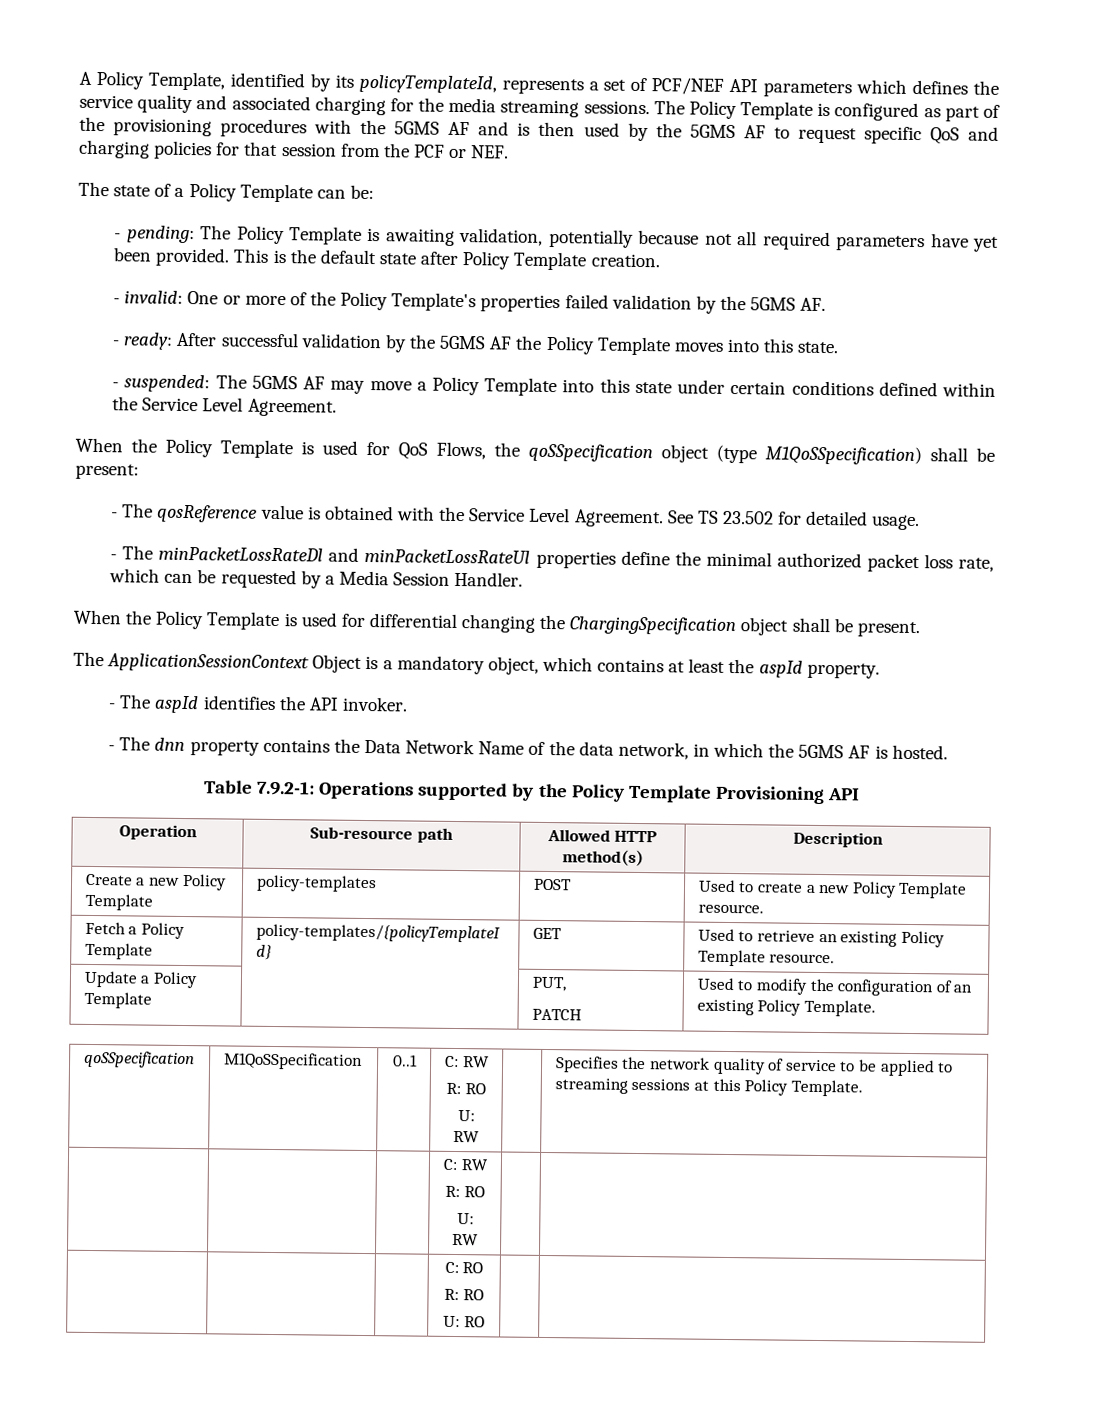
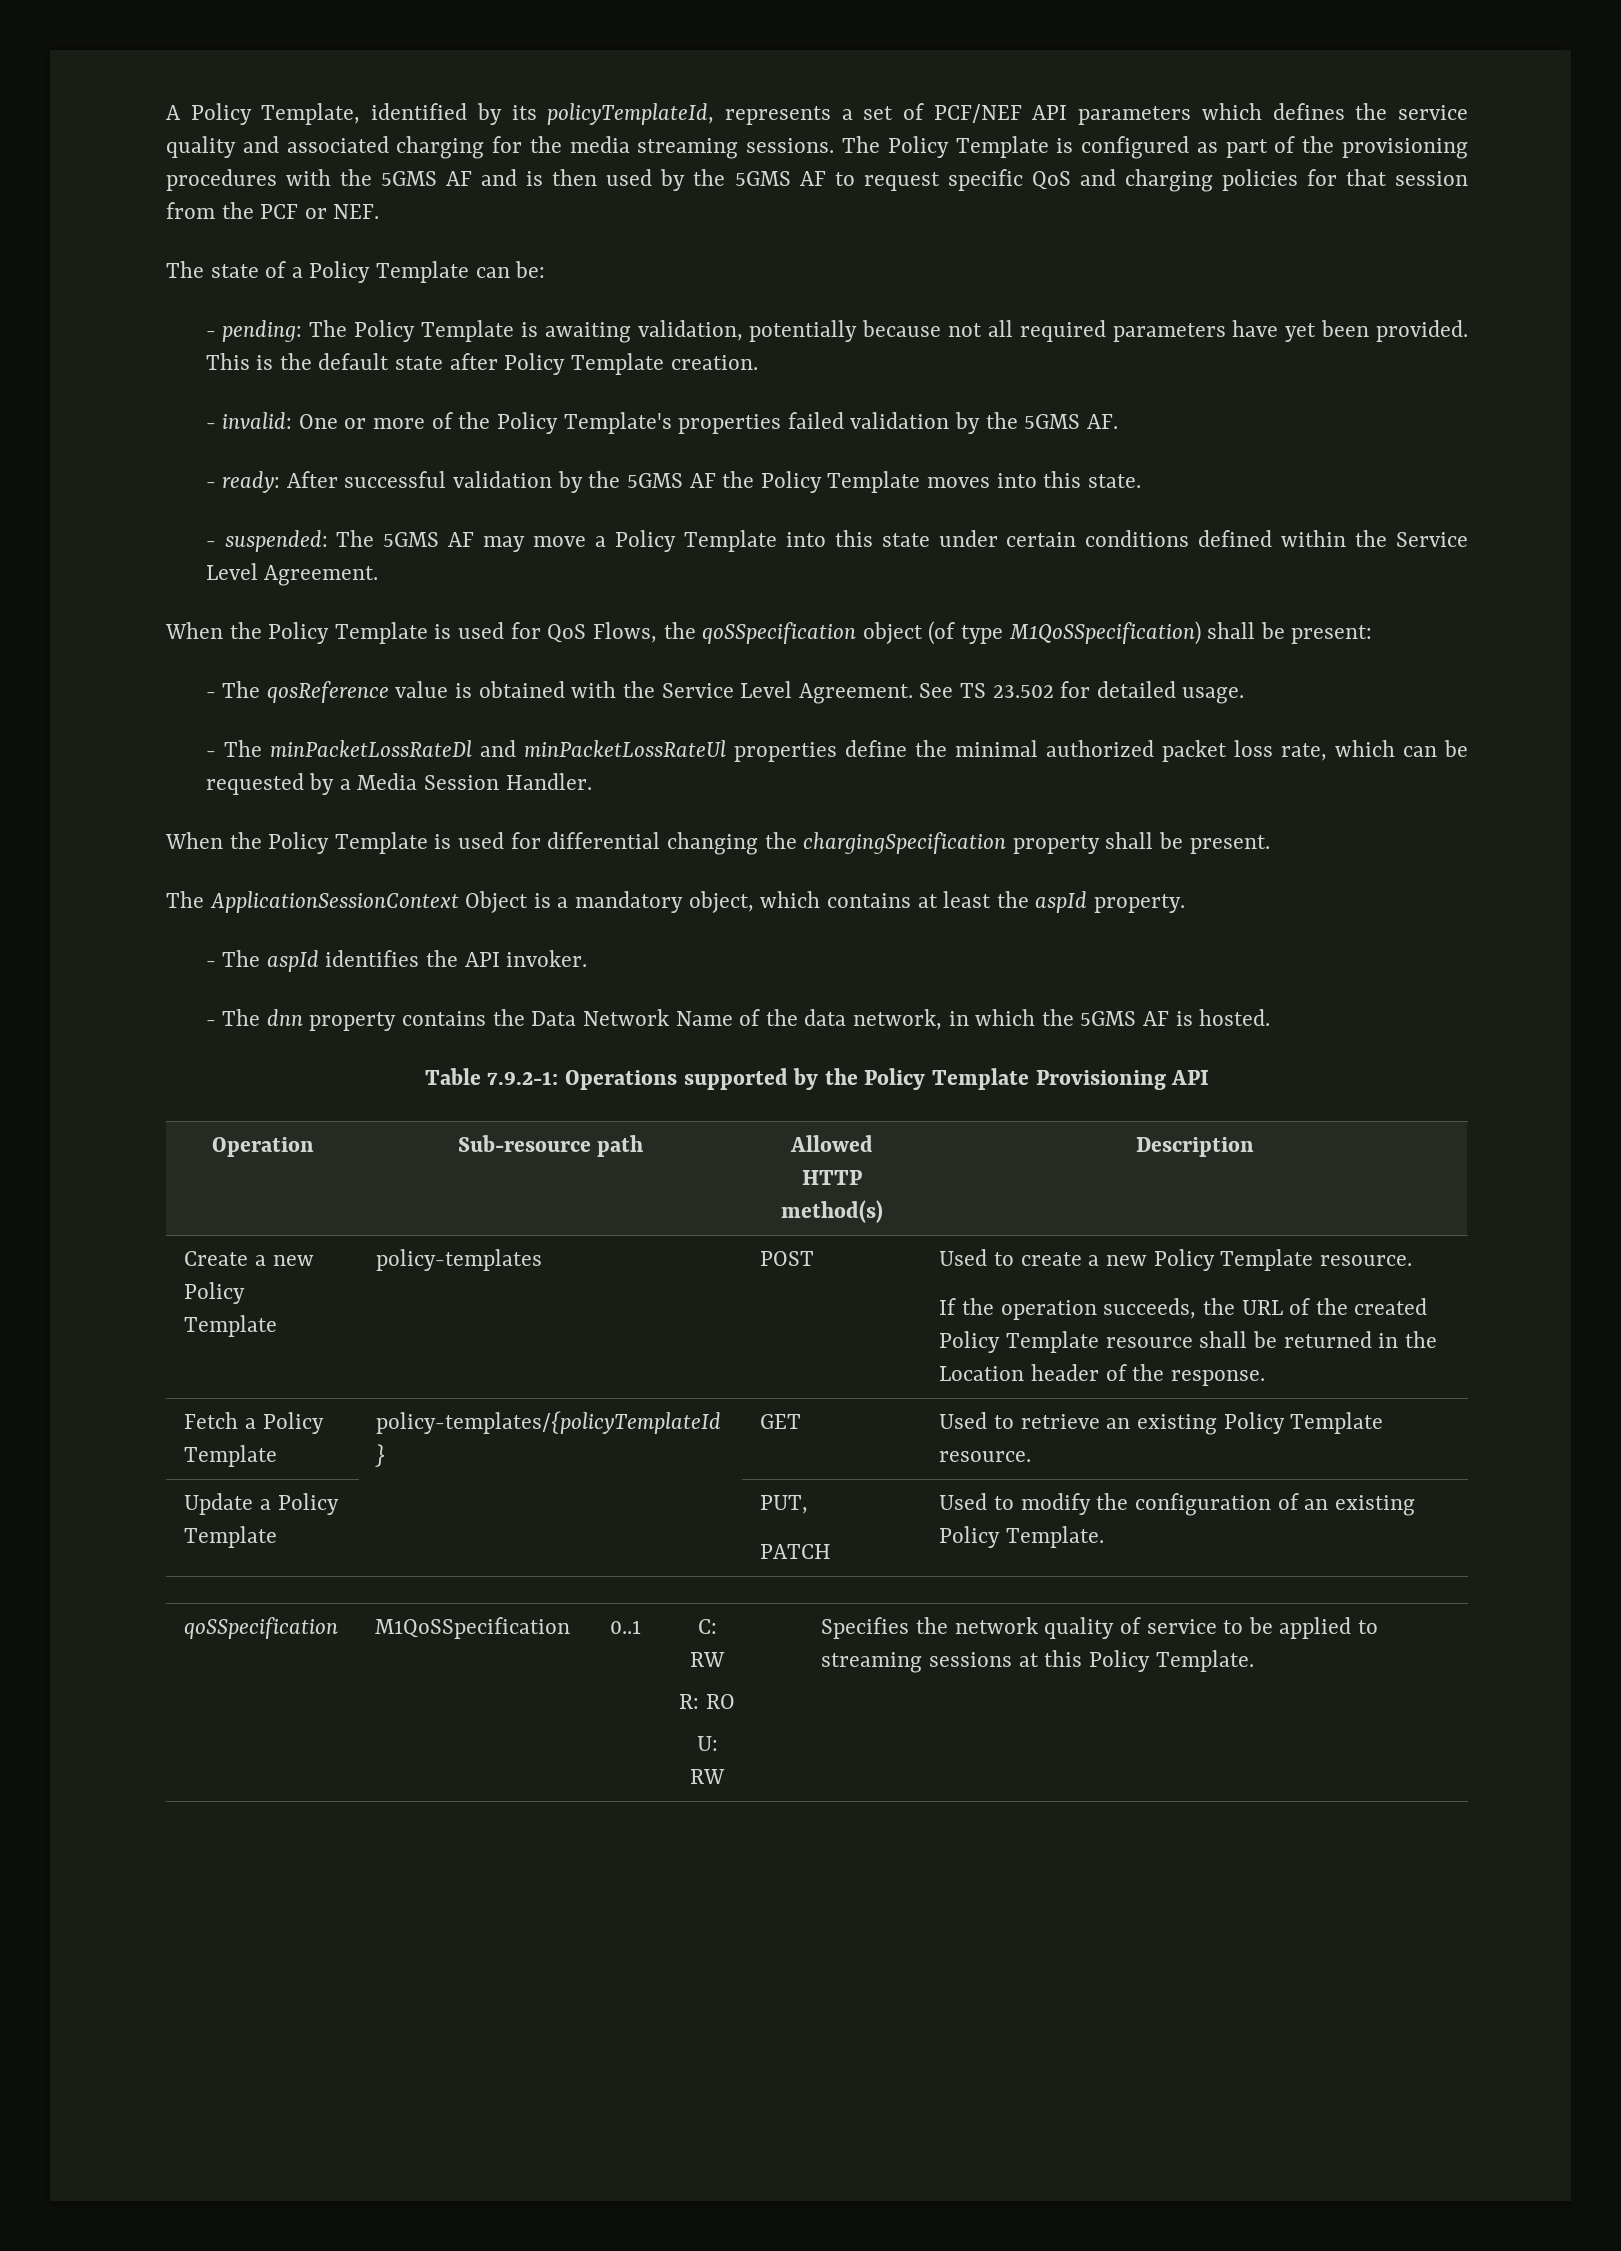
- When the Policy Template is used for QoS Flows, the qoSSpecification object (type M1QoSSpecification) shall be present:
+ When the Policy Template is used for QoS Flows, the qoSSpecification object (of type M1QoSSpecification) shall be present:
- When the Policy Template is used for differential changing the ChargingSpecification object shall be present.
+ When the Policy Template is used for differential changing the chargingSpecification property shall be present.
  Create a new Policy Template | policy-templates | POST | Used to create a new Policy Template resource.
+ If the operation succeeds, the URL of the created Policy Template resource shall be returned in the Location header of the response.
- | | | C: RW
- R: RO
- U: RW | |
- | | | C: RO
- R: RO
- U: RO | |

